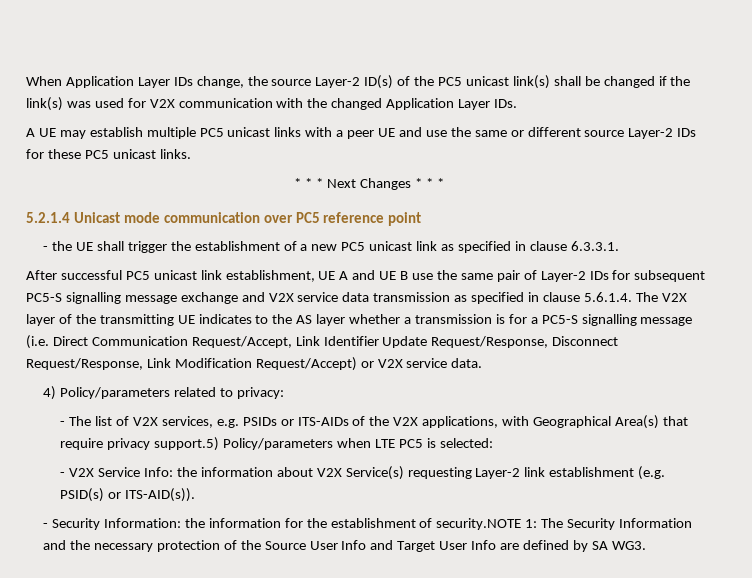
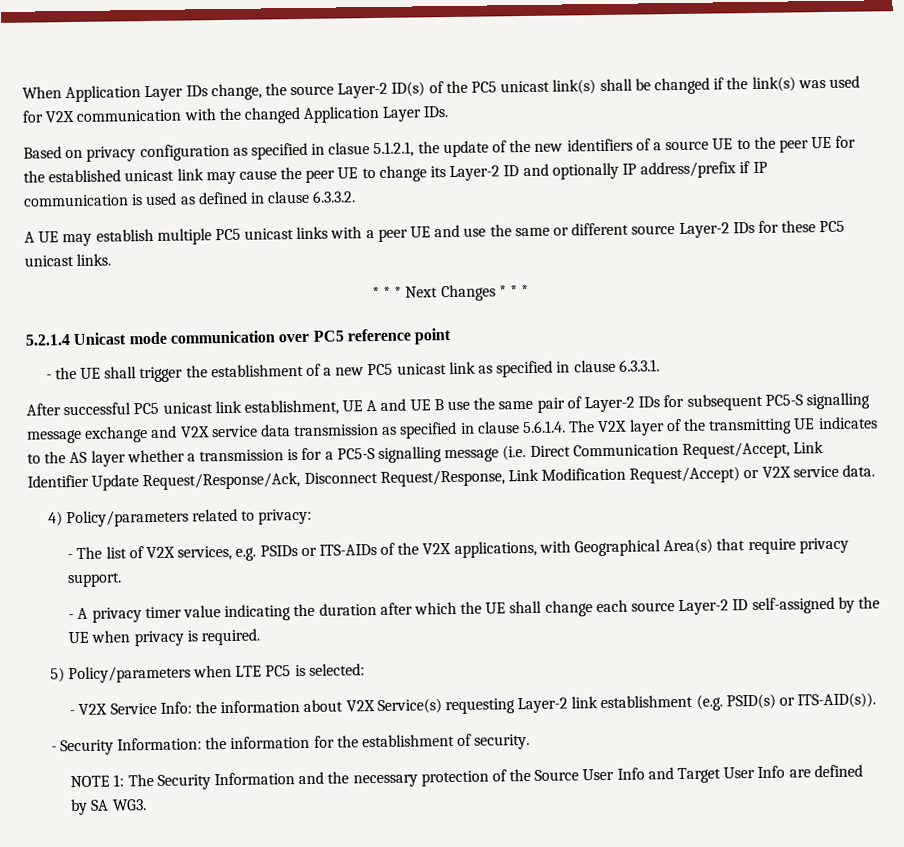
+ Based on privacy configuration as specified in clasue 5.1.2.1, the update of the new identifiers of a source UE to the peer UE for the established unicast link may cause the peer UE to change its Layer-2 ID and optionally IP address/prefix if IP communication is used as defined in clause 6.3.3.2.
- After successful PC5 unicast link establishment, UE A and UE B use the same pair of Layer-2 IDs for subsequent PC5-S signalling message exchange and V2X service data transmission as specified in clause 5.6.1.4. The V2X layer of the transmitting UE indicates to the AS layer whether a transmission is for a PC5-S signalling message (i.e. Direct Communication Request/Accept, Link Identifier Update Request/Response, Disconnect Request/Response, Link Modification Request/Accept) or V2X service data.
+ After successful PC5 unicast link establishment, UE A and UE B use the same pair of Layer-2 IDs for subsequent PC5-S signalling message exchange and V2X service data transmission as specified in clause 5.6.1.4. The V2X layer of the transmitting UE indicates to the AS layer whether a transmission is for a PC5-S signalling message (i.e. Direct Communication Request/Accept, Link Identifier Update Request/Response/Ack, Disconnect Request/Response, Link Modification Request/Accept) or V2X service data.
- - The list of V2X services, e.g. PSIDs or ITS-AIDs of the V2X applications, with Geographical Area(s) that require privacy support.5) Policy/parameters when LTE PC5 is selected:
+ - The list of V2X services, e.g. PSIDs or ITS-AIDs of the V2X applications, with Geographical Area(s) that require privacy support.
+ - A privacy timer value indicating the duration after which the UE shall change each source Layer-2 ID self-assigned by the UE when privacy is required.
+ 5) Policy/parameters when LTE PC5 is selected:
- - Security Information: the information for the establishment of security.NOTE 1: The Security Information and the necessary protection of the Source User Info and Target User Info are defined by SA WG3.
+ - Security Information: the information for the establishment of security.
+ NOTE 1: The Security Information and the necessary protection of the Source User Info and Target User Info are defined by SA WG3.

